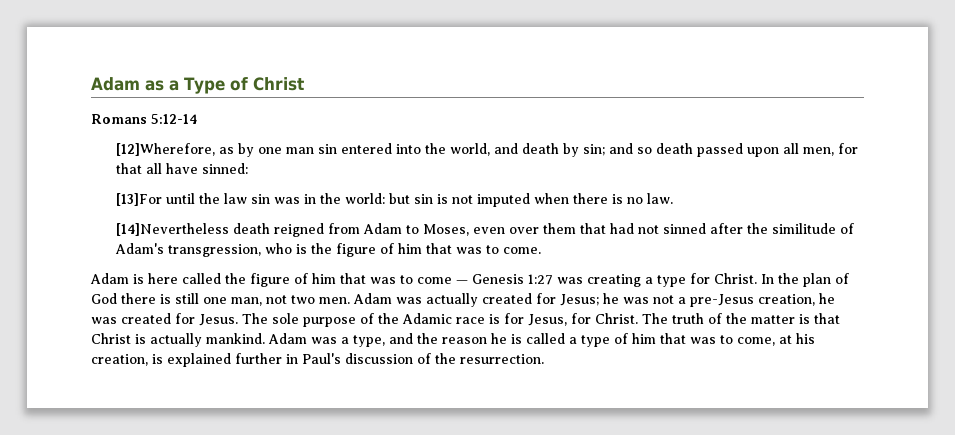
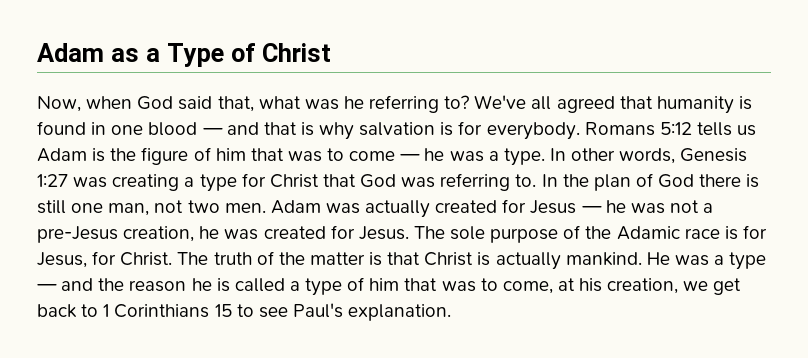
- Romans 5:12-14
- [12]Wherefore, as by one man sin entered into the world, and death by sin; and so death passed upon all men, for that all have sinned:
- [13]For until the law sin was in the world: but sin is not imputed when there is no law.
- [14]Nevertheless death reigned from Adam to Moses, even over them that had not sinned after the similitude of Adam's transgression, who is the figure of him that was to come.
- Adam is here called the figure of him that was to come — Genesis 1:27 was creating a type for Christ.
+ Now, when God said that, what was he referring to? We've all agreed that humanity is found in one blood — and that is why salvation is for everybody. Romans 5:12 tells us Adam is the figure of him that was to come — he was a type. In other words, Genesis 1:27 was creating a type for Christ that God was referring to.
- Adam was actually created for Jesus; he was not a pre-Jesus creation, he was created for Jesus.
+ Adam was actually created for Jesus — he was not a pre-Jesus creation, he was created for Jesus.
- Adam was a type, and the reason he is called a type of him that was to come, at his creation, is explained further in Paul's discussion of the resurrection.
+ He was a type — and the reason he is called a type of him that was to come, at his creation, we get back to 1 Corinthians 15 to see Paul's explanation.

